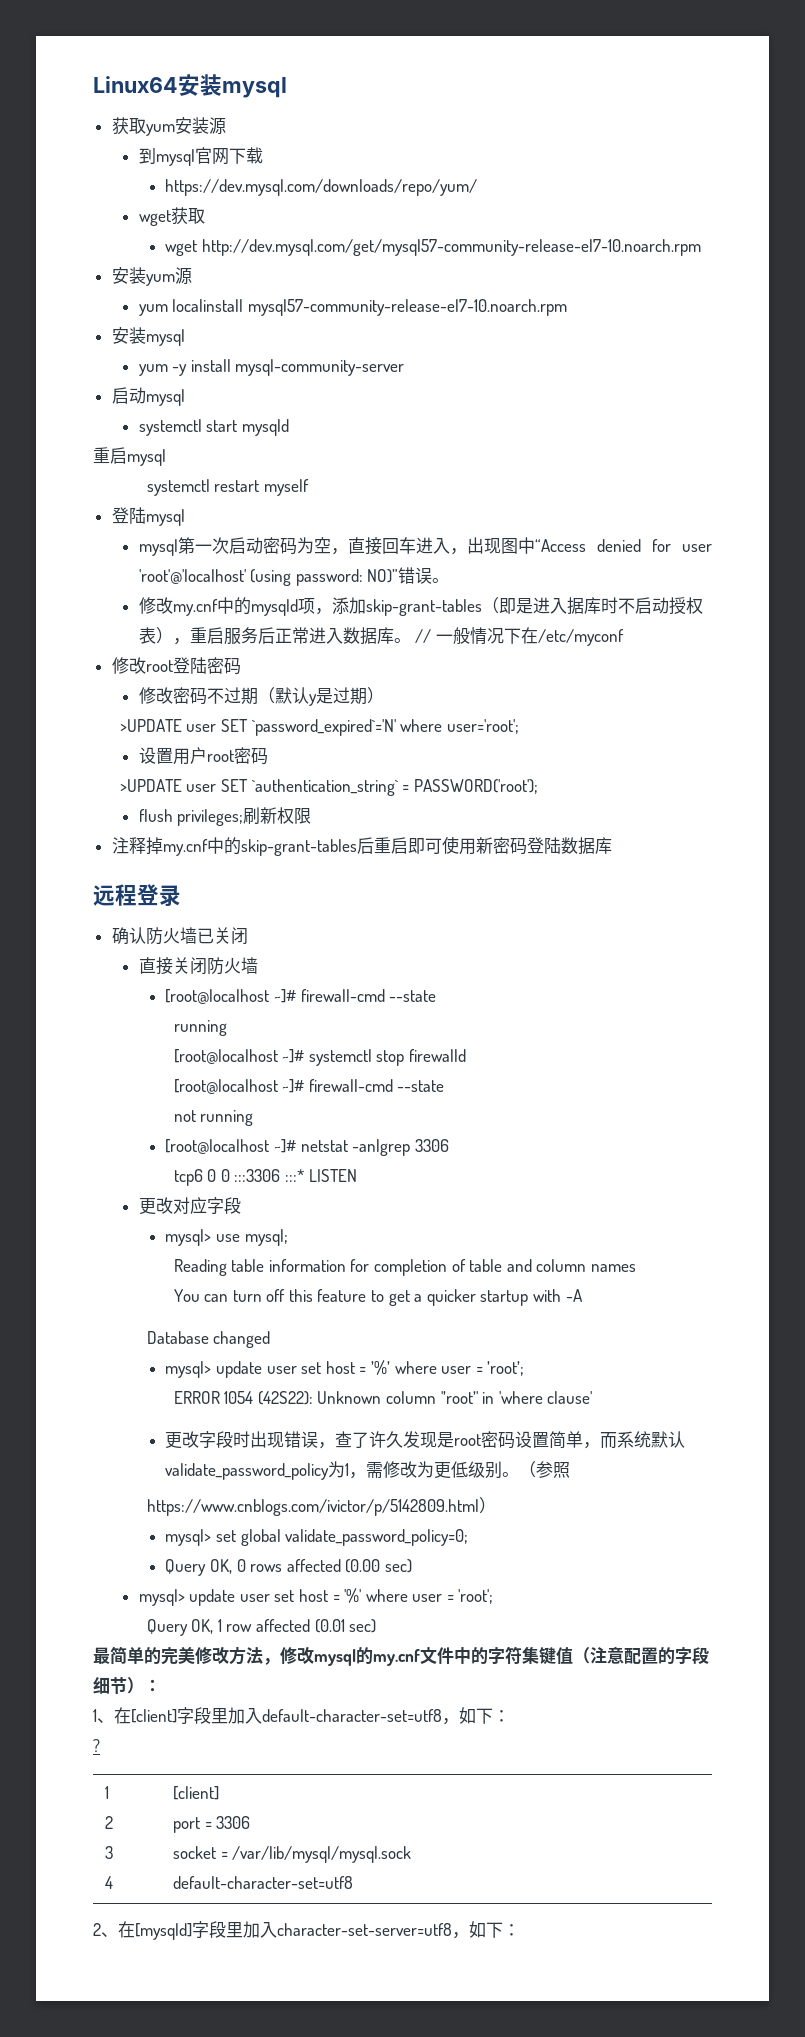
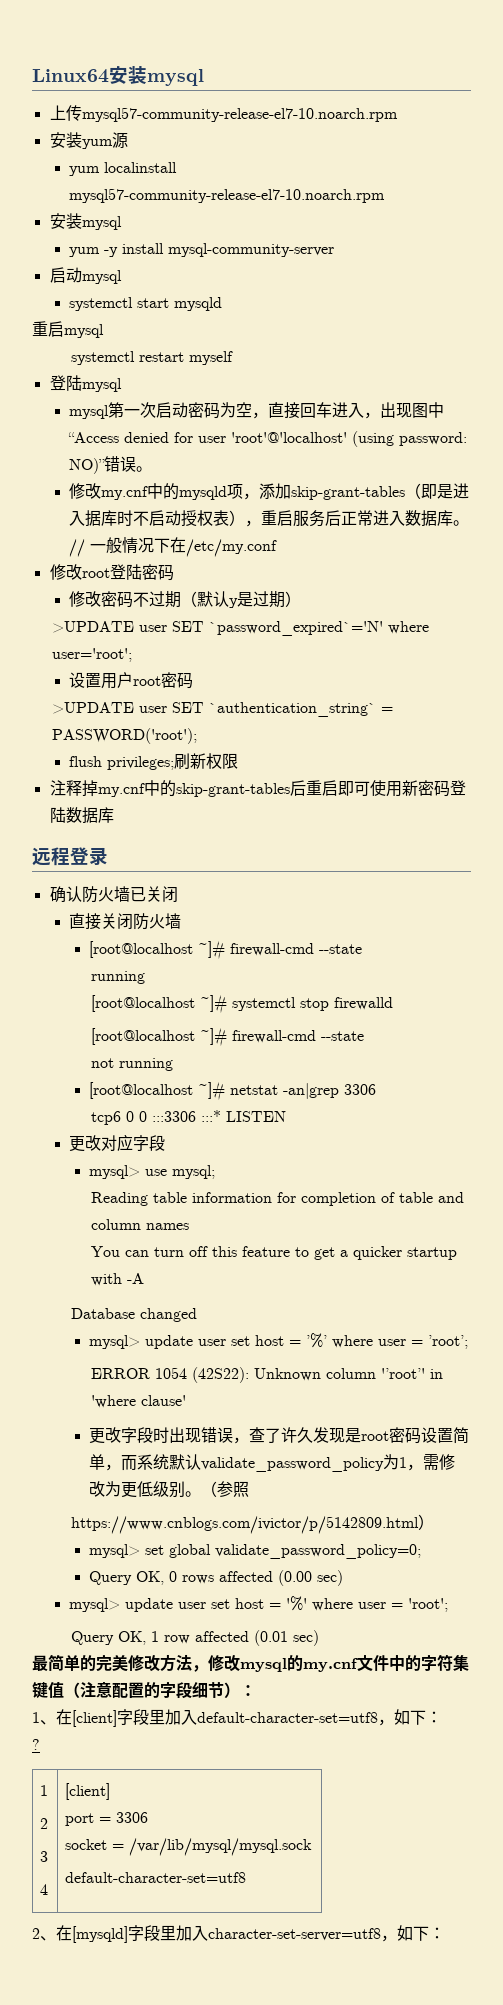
- 获取yum安装源
- 到mysql官网下载
- https://dev.mysql.com/downloads/repo/yum/
- wget获取
- wget http://dev.mysql.com/get/mysql57-community-release-el7-10.noarch.rpm
+ 上传mysql57-community-release-el7-10.noarch.rpm
- // 一般情况下在/etc/myconf
+ // 一般情况下在/etc/my.conf

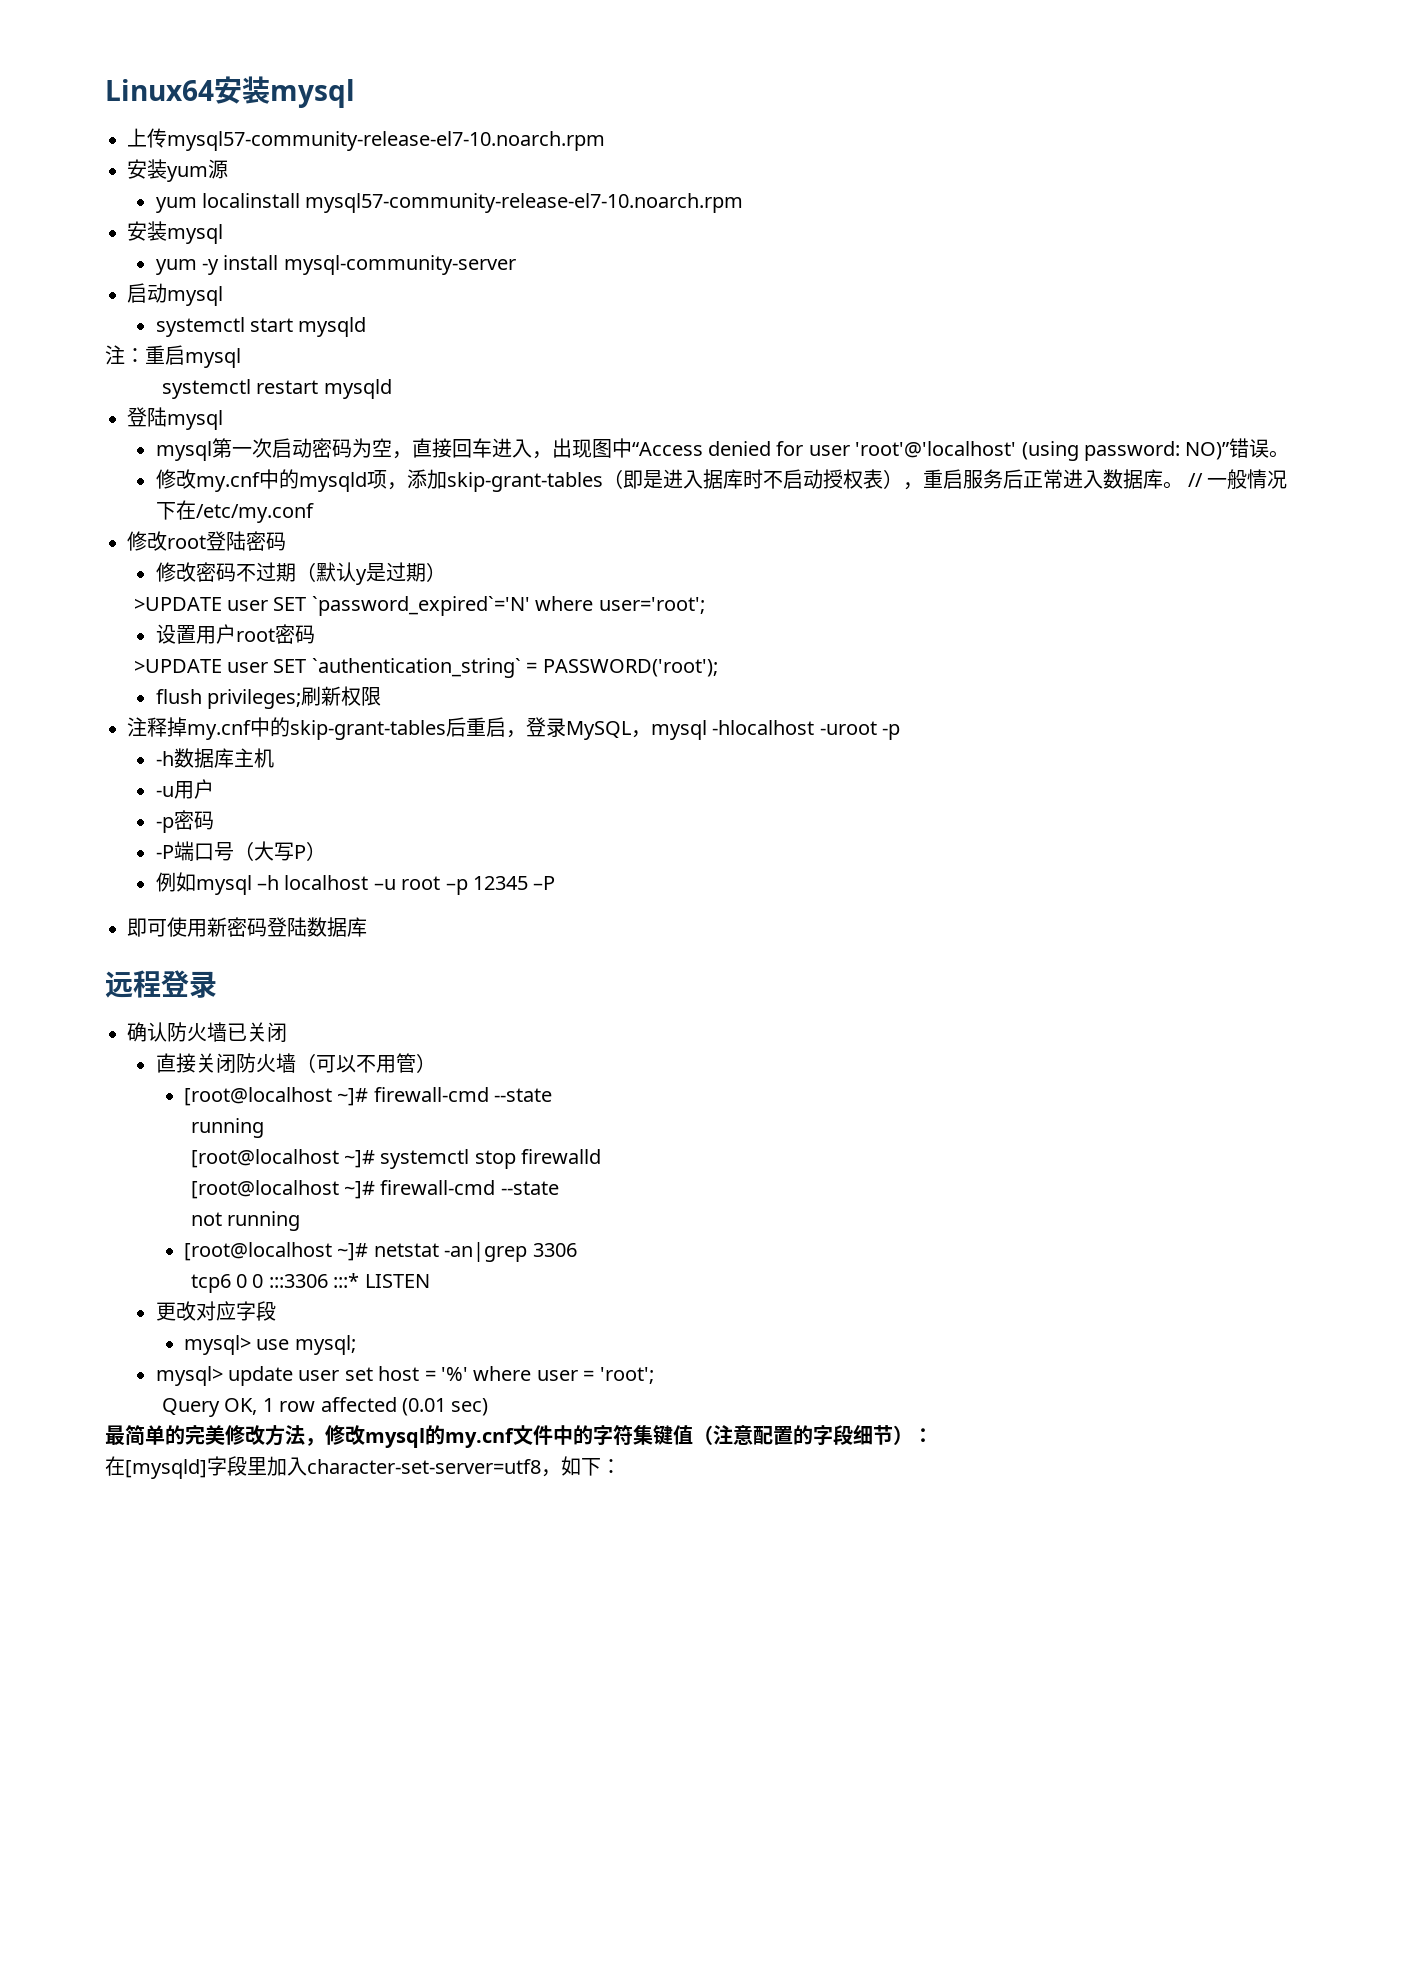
- 重启mysql
+ 注：重启mysql
- systemctl restart myself
+ systemctl restart mysqld
- 注释掉my.cnf中的skip-grant-tables后重启即可使用新密码登陆数据库
+ 注释掉my.cnf中的skip-grant-tables后重启，登录MySQL，mysql -hlocalhost -uroot -p
+ -h数据库主机
+ -u用户
+ -p密码
+ -P端口号（大写P）
+ 例如mysql –h localhost –u root –p 12345 –P
+ 即可使用新密码登陆数据库
- 直接关闭防火墙
+ 直接关闭防火墙（可以不用管）
- Reading table information for completion of table and column names
- You can turn off this feature to get a quicker startup with -A
- Database changed
- mysql> update user set host = ’%’ where user = ’root’;
- ERROR 1054 (42S22): Unknown column '’root’' in 'where clause'
- 更改字段时出现错误，查了许久发现是root密码设置简单，而系统默认validate_password_policy为1，需修改为更低级别。（参照
- https://www.cnblogs.com/ivictor/p/5142809.html）
- mysql> set global validate_password_policy=0;
- Query OK, 0 rows affected (0.00 sec)
- 1、在[client]字段里加入default-character-set=utf8，如下：
- ?
- 1
- 2
- 3
- 4 | [client]
- port = 3306
- socket = /var/lib/mysql/mysql.sock
- default-character-set=utf8
- 2、在[mysqld]字段里加入character-set-server=utf8，如下：
+ 在[mysqld]字段里加入character-set-server=utf8，如下：

